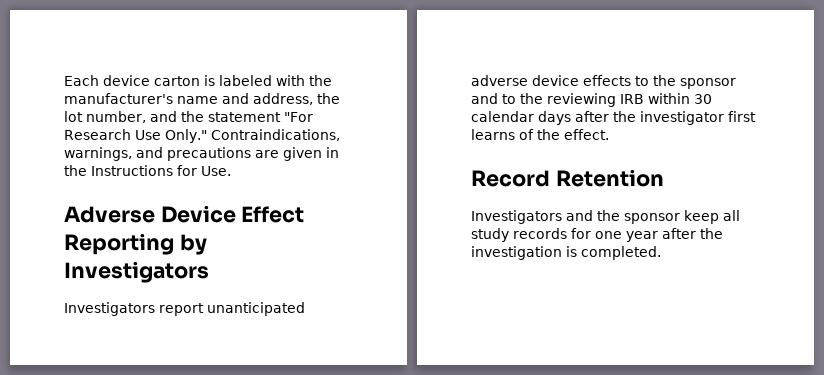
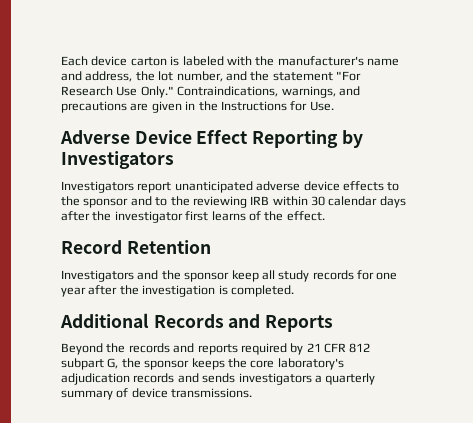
+ Additional Records and Reports
+ Beyond the records and reports required by 21 CFR 812 subpart G, the sponsor keeps the core laboratory's adjudication records and sends investigators a quarterly summary of device transmissions.

